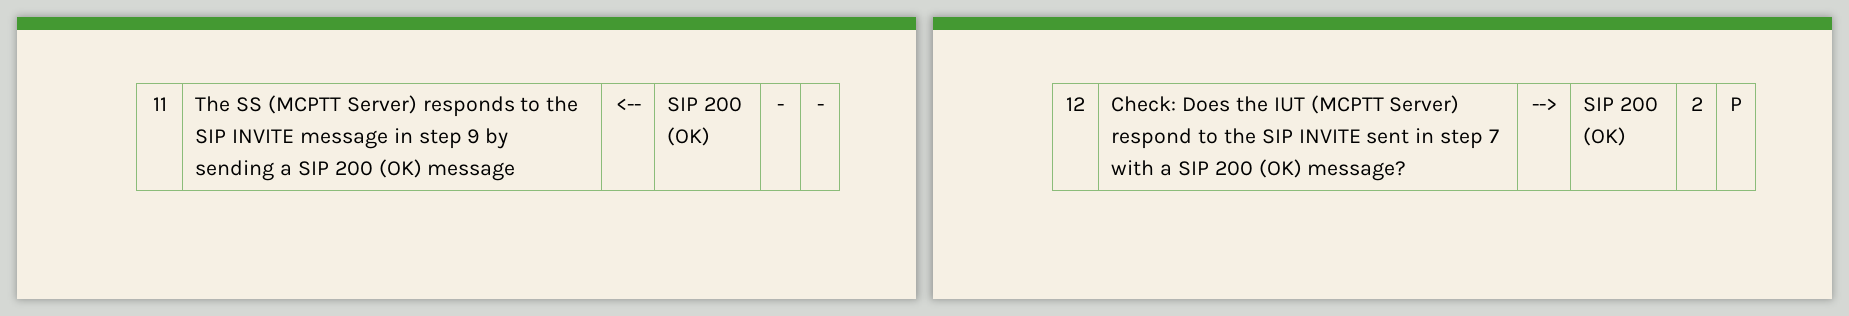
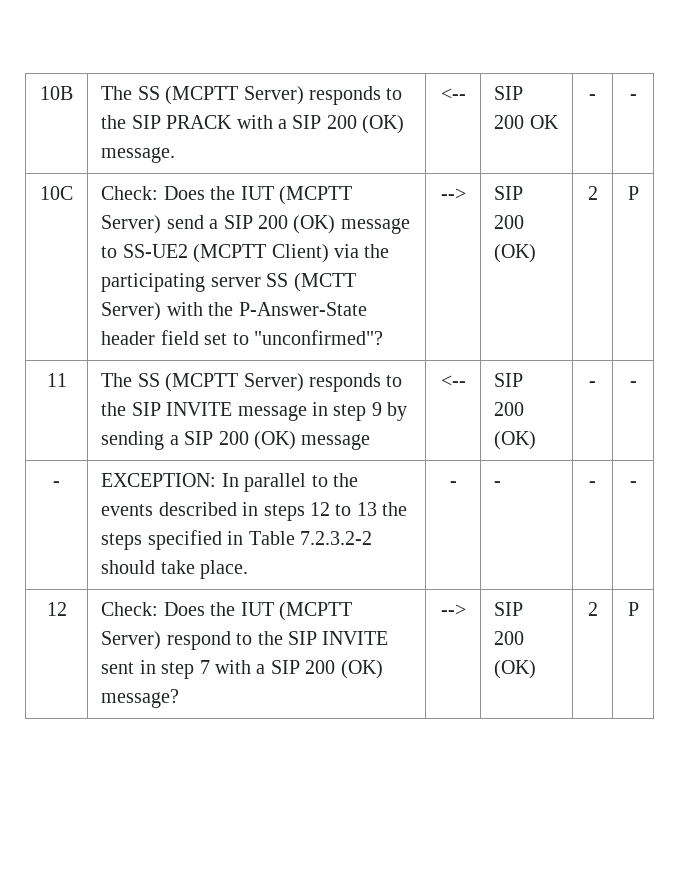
+ 10B | The SS (MCPTT Server) responds to the SIP PRACK with a SIP 200 (OK) message. | <-- | SIP 200 OK | - | -
+ 10C | Check: Does the IUT (MCPTT Server) send a SIP 200 (OK) message to SS-UE2 (MCPTT Client) via the participating server SS (MCTT Server) with the P-Answer-State header field set to "unconfirmed"? | --> | SIP 200 (OK) | 2 | P
+ - | EXCEPTION: In parallel to the events described in steps 12 to 13 the steps specified in Table 7.2.3.2-2 should take place. | - | - | - | -

